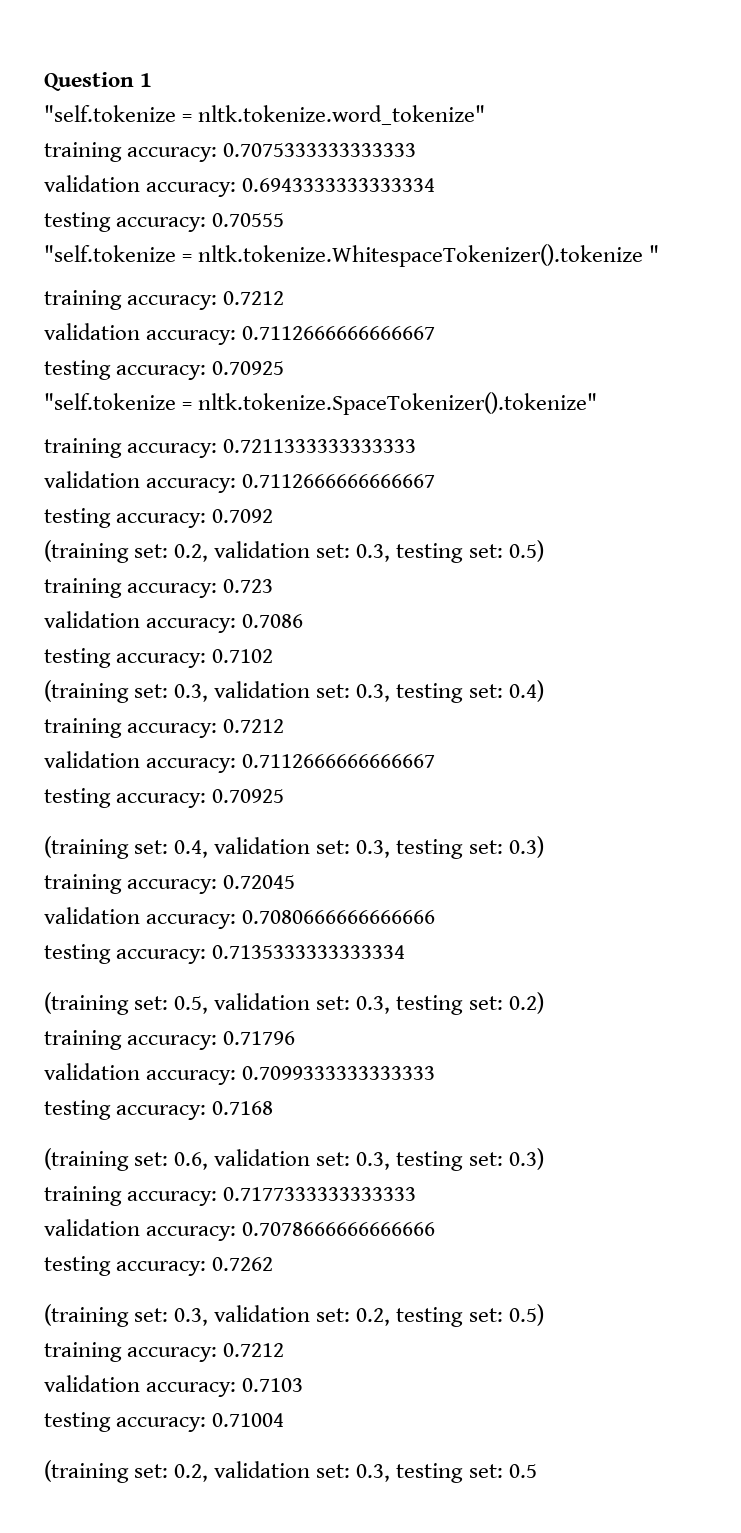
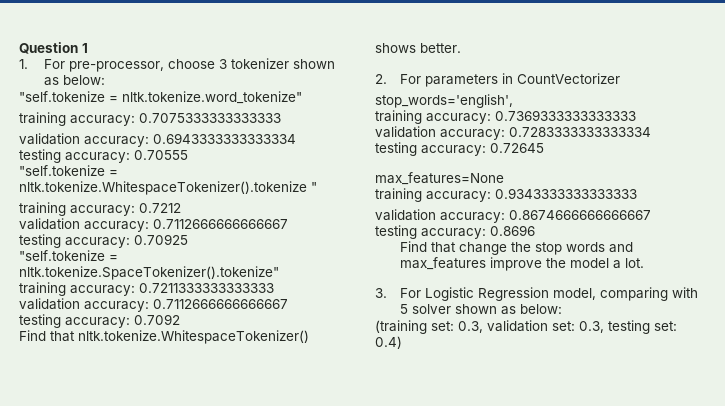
+ 1. For pre-processor, choose 3 tokenizer shown as below:
- (training set: 0.2, validation set: 0.3, testing set: 0.5)
- training accuracy: 0.723
- validation accuracy: 0.7086
- testing accuracy: 0.7102
+ Find that nltk.tokenize.WhitespaceTokenizer() shows better.
+ 2. For parameters in CountVectorizer
+ stop_words='english',
+ training accuracy: 0.7369333333333333
+ validation accuracy: 0.7283333333333334
+ testing accuracy: 0.72645
+ max_features=None
+ training accuracy: 0.9343333333333333
+ validation accuracy: 0.8674666666666667
+ testing accuracy: 0.8696
+ Find that change the stop words and max_features improve the model a lot.
+ 3. For Logistic Regression model, comparing with 5 solver shown as below:
  (training set: 0.3, validation set: 0.3, testing set: 0.4)
- training accuracy: 0.7212
- validation accuracy: 0.7112666666666667
- testing accuracy: 0.70925
- (training set: 0.4, validation set: 0.3, testing set: 0.3)
- training accuracy: 0.72045
- validation accuracy: 0.7080666666666666
- testing accuracy: 0.7135333333333334
- (training set: 0.5, validation set: 0.3, testing set: 0.2)
- training accuracy: 0.71796
- validation accuracy: 0.7099333333333333
- testing accuracy: 0.7168
- (training set: 0.6, validation set: 0.3, testing set: 0.3)
- training accuracy: 0.7177333333333333
- validation accuracy: 0.7078666666666666
- testing accuracy: 0.7262
- (training set: 0.3, validation set: 0.2, testing set: 0.5)
- training accuracy: 0.7212
- validation accuracy: 0.7103
- testing accuracy: 0.71004
- (training set: 0.2, validation set: 0.3, testing set: 0.5

